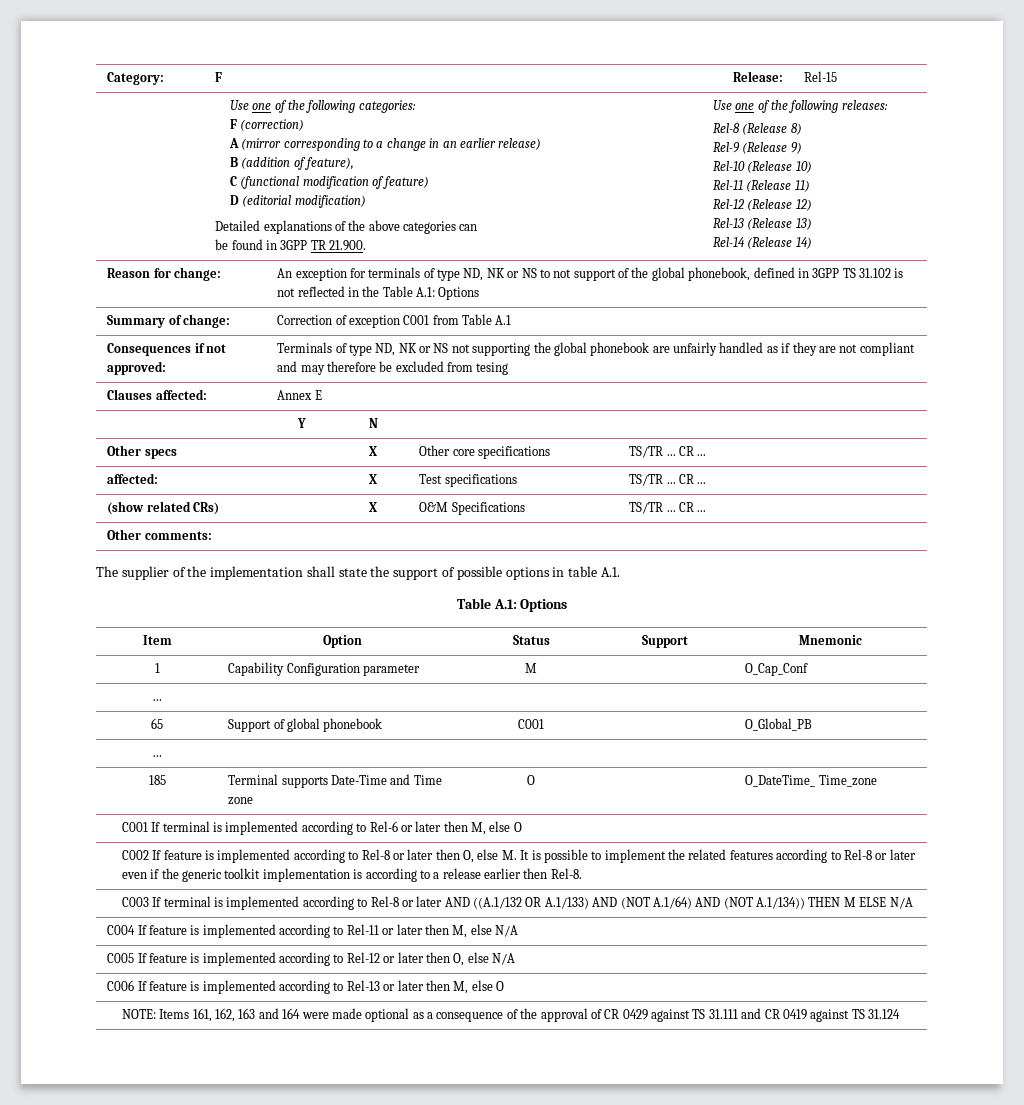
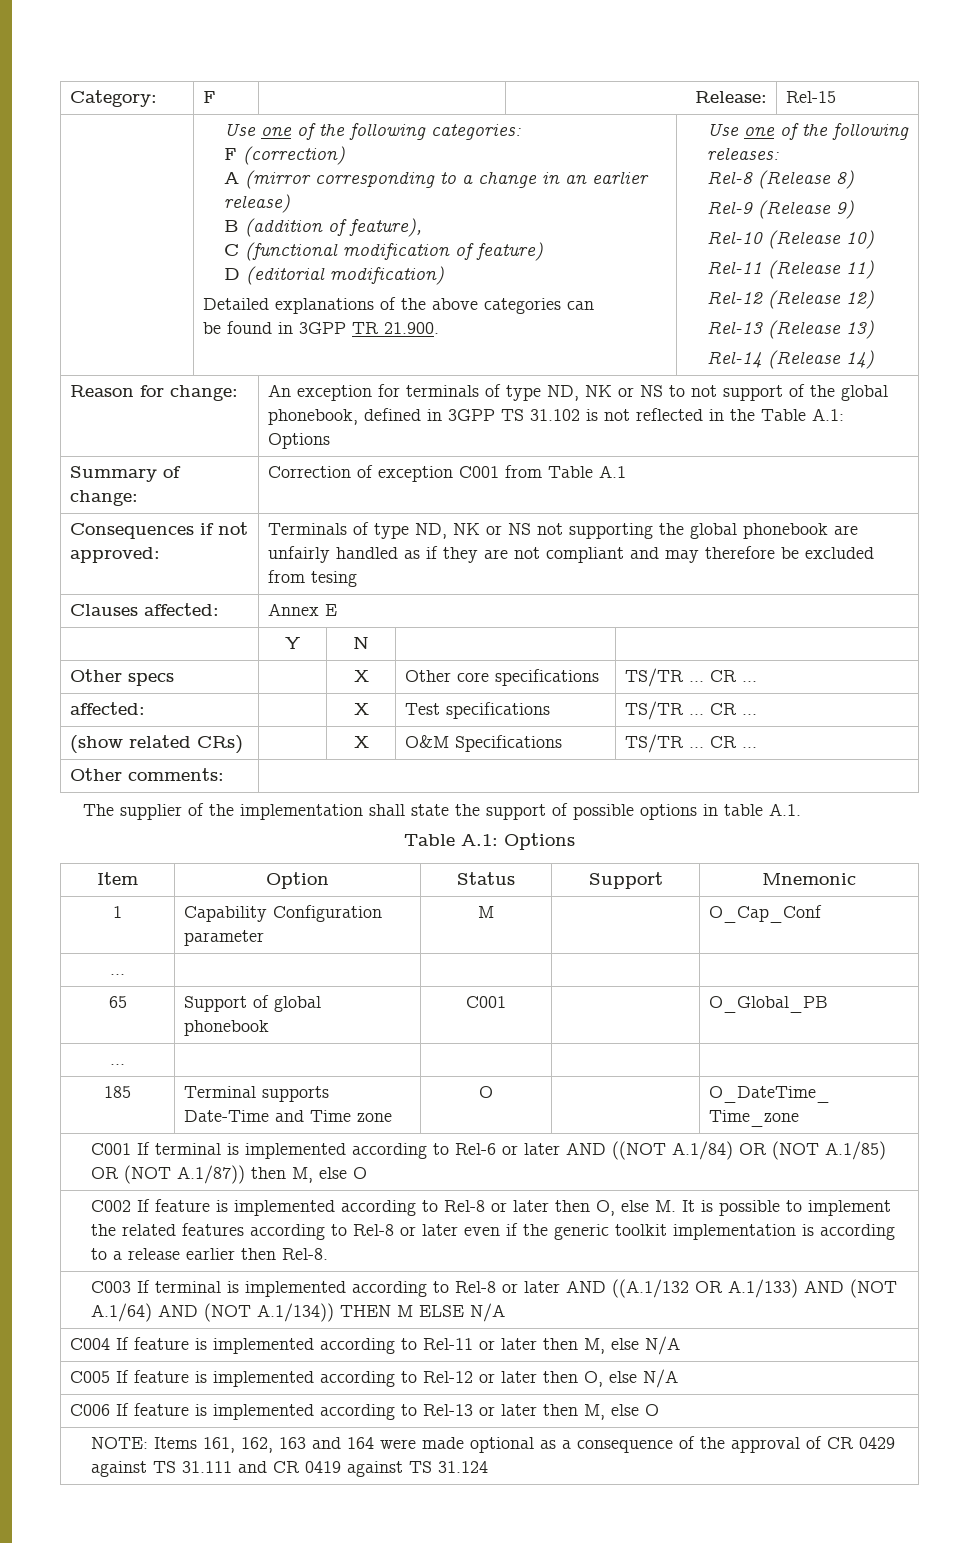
- C001 If terminal is implemented according to Rel-6 or later then M, else O
+ C001 If terminal is implemented according to Rel-6 or later AND ((NOT A.1/84) OR (NOT A.1/85) OR (NOT A.1/87)) then M, else O

